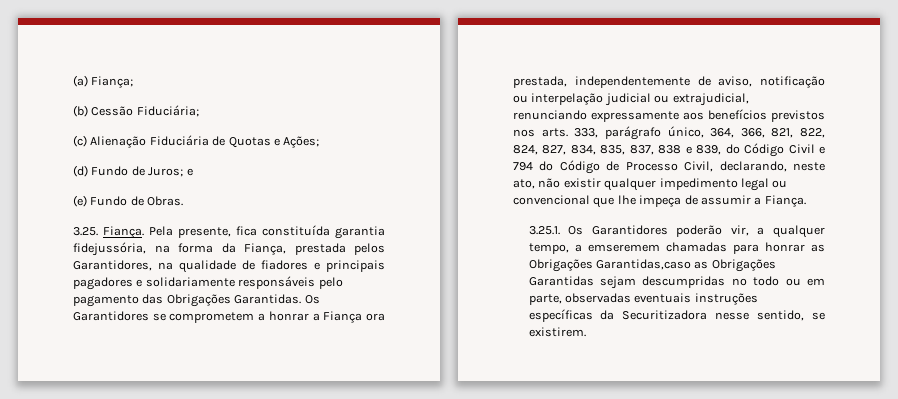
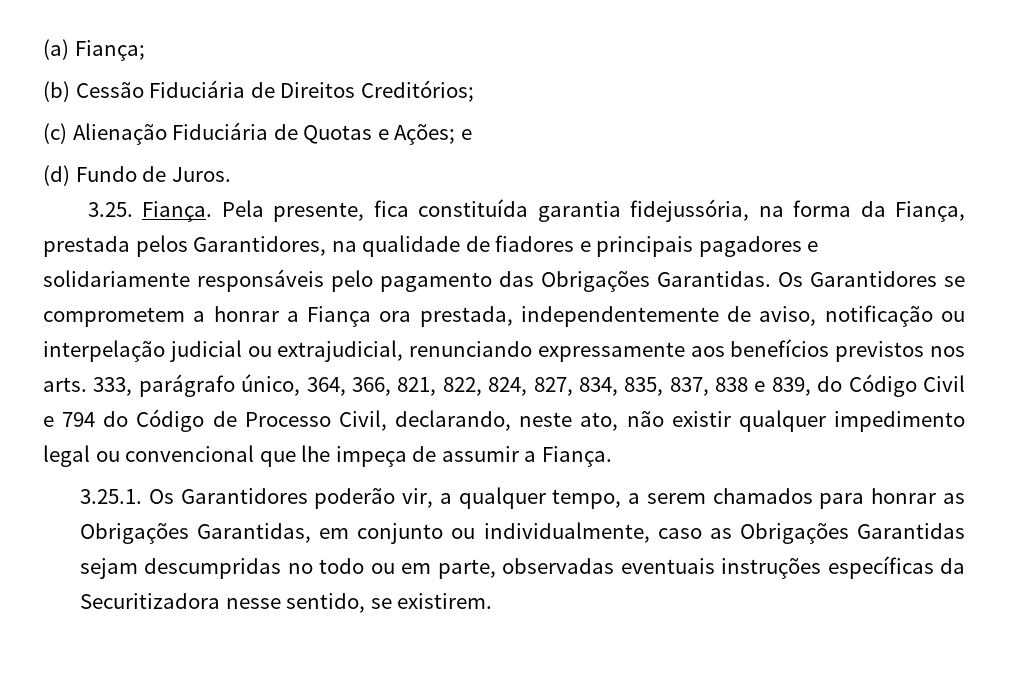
- (b) Cessão Fiduciária;
+ (b) Cessão Fiduciária de Direitos Creditórios;
- (c) Alienação Fiduciária de Quotas e Ações;
+ (c) Alienação Fiduciária de Quotas e Ações; e
- (d) Fundo de Juros; e
- (e) Fundo de Obras.
+ (d) Fundo de Juros.
- 3.25.1. Os Garantidores poderão vir, a qualquer tempo, a emseremem chamadas para honrar as Obrigações Garantidas,caso as Obrigações Garantidas sejam descumpridas no todo ou em parte, observadas eventuais instruções específicas da Securitizadora nesse sentido, se existirem.
+ 3.25.1. Os Garantidores poderão vir, a qualquer tempo, a serem chamados para honrar as Obrigações Garantidas, em conjunto ou individualmente, caso as Obrigações Garantidas sejam descumpridas no todo ou em parte, observadas eventuais instruções específicas da Securitizadora nesse sentido, se existirem.

